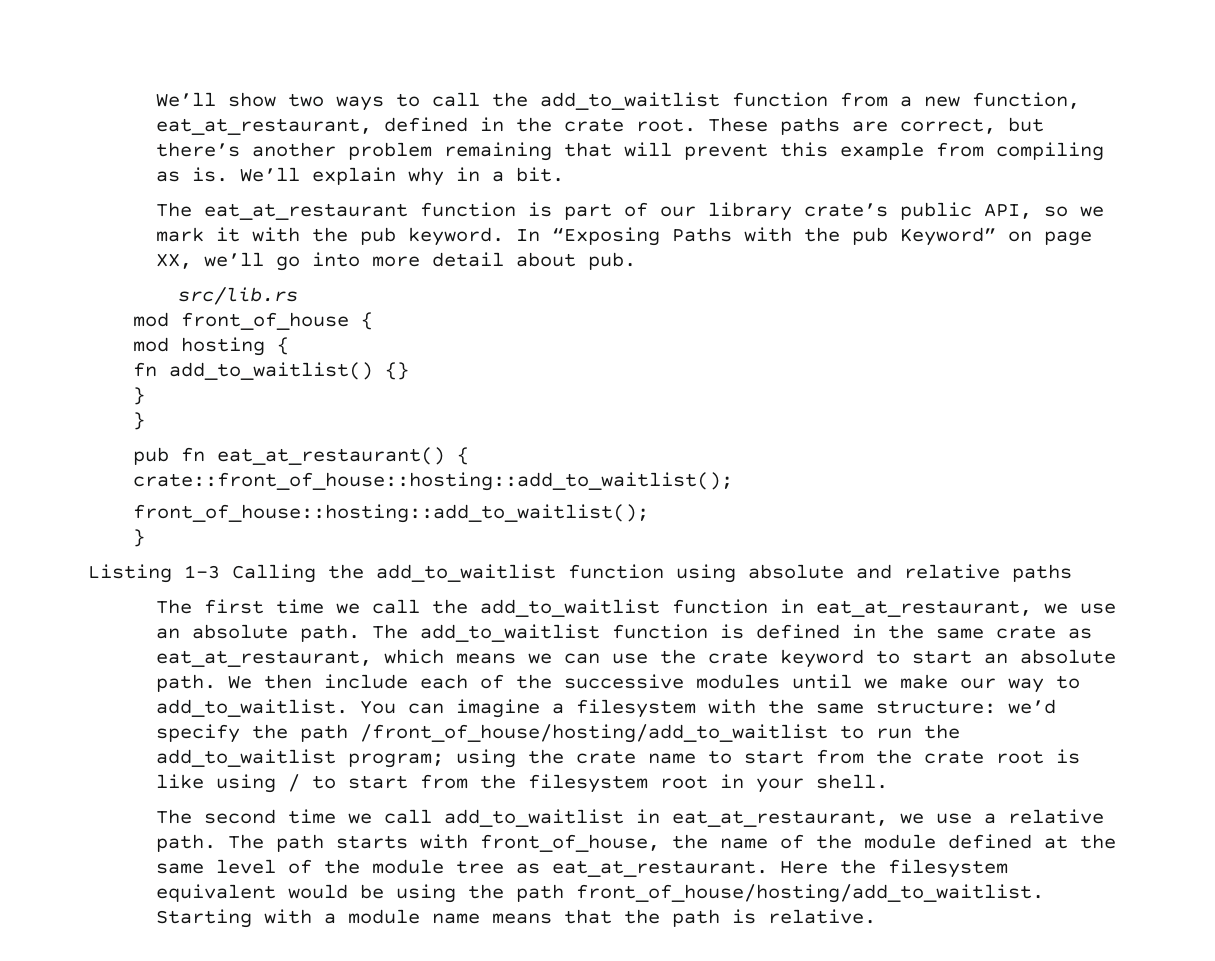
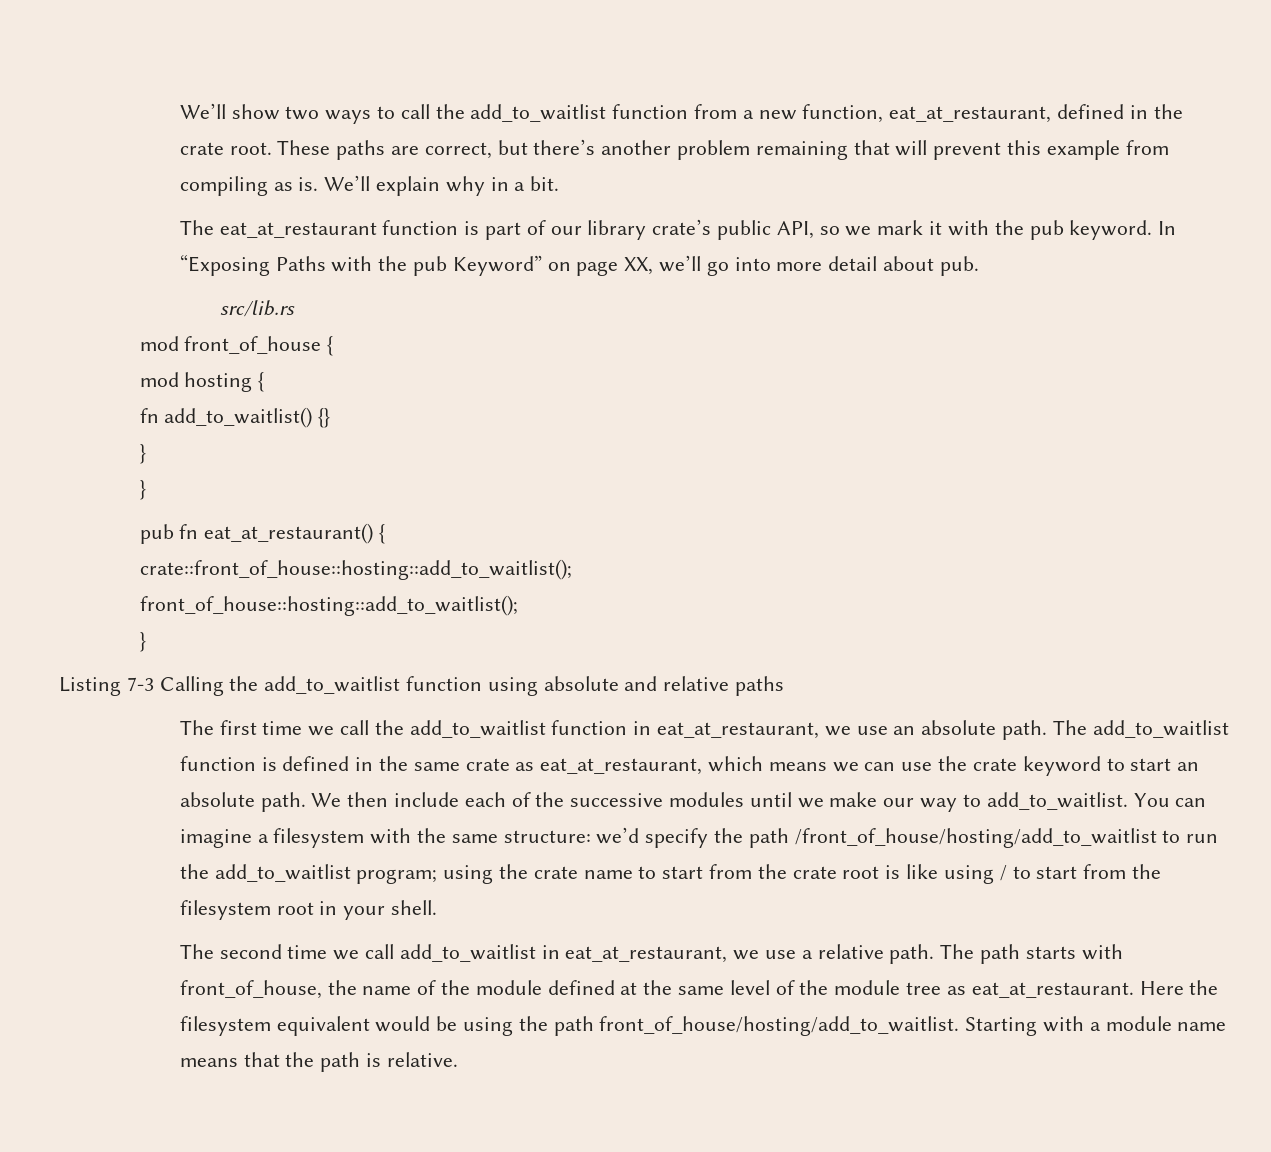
- Listing 1-3 Calling the add_to_waitlist function using absolute and relative paths
+ Listing 7-3 Calling the add_to_waitlist function using absolute and relative paths

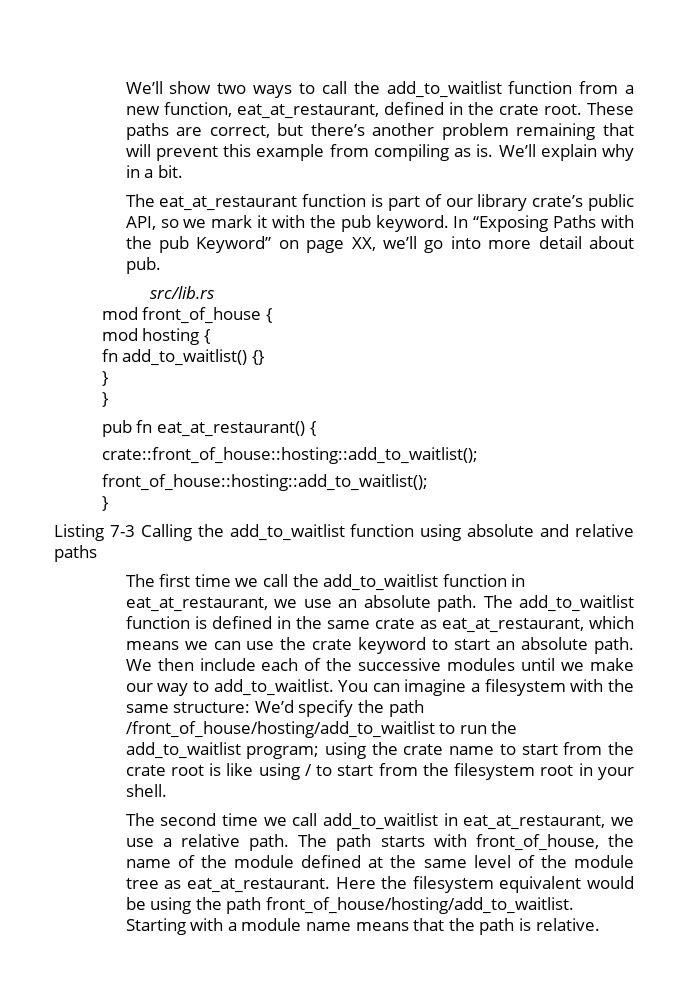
- You can imagine a filesystem with the same structure: we’d specify the path /front_of_house/hosting/add_to_waitlist to run the add_to_waitlist program; using the crate name to start from the crate root is like using / to start from the filesystem root in your shell.
+ You can imagine a filesystem with the same structure: We’d specify the path /front_of_house/hosting/add_to_waitlist to run the add_to_waitlist program; using the crate name to start from the crate root is like using / to start from the filesystem root in your shell.

